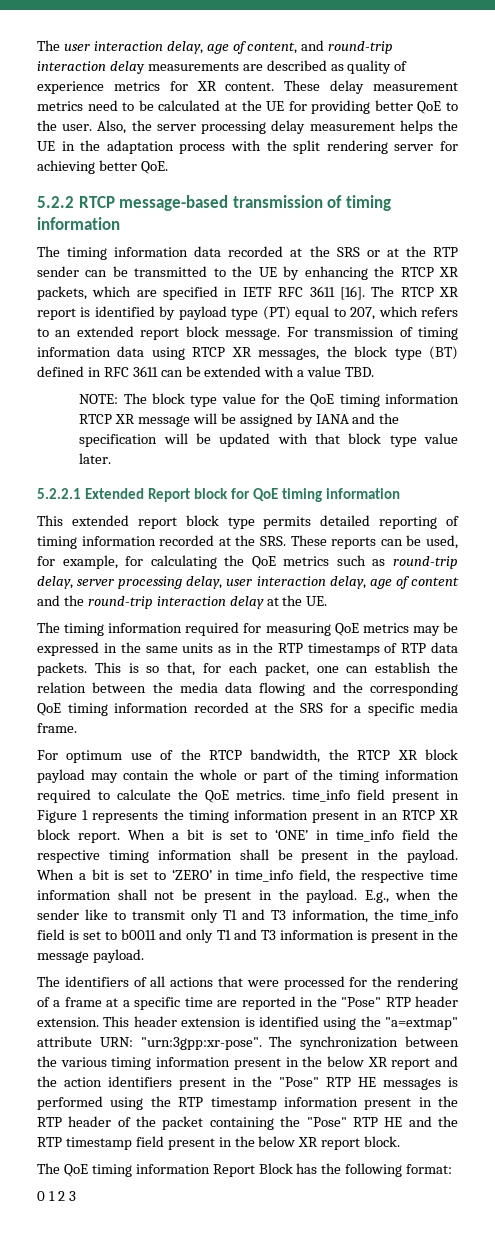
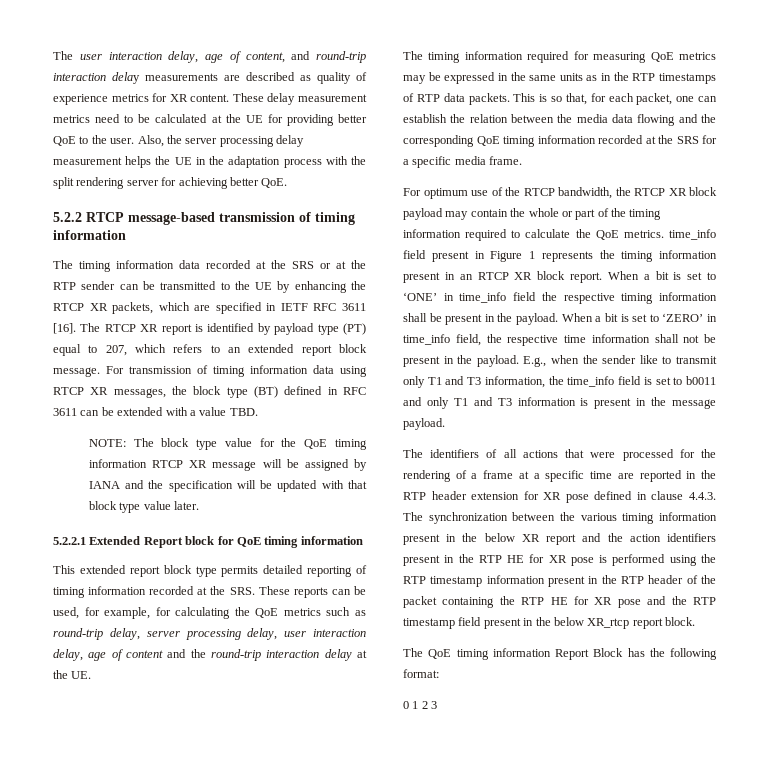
- The identifiers of all actions that were processed for the rendering of a frame at a specific time are reported in the "Pose" RTP header extension. This header extension is identified using the "a=extmap" attribute URN: "urn:3gpp:xr-pose". The synchronization between the various timing information present in the below XR report and the action identifiers present in the "Pose" RTP HE messages is performed using the RTP timestamp information present in the RTP header of the packet containing the "Pose" RTP HE and the RTP timestamp field present in the below XR report block.
+ The identifiers of all actions that were processed for the rendering of a frame at a specific time are reported in the RTP header extension for XR pose defined in clause 4.4.3. The synchronization between the various timing information present in the below XR report and the action identifiers present in the RTP HE for XR pose is performed using the RTP timestamp information present in the RTP header of the packet containing the RTP HE for XR pose and the RTP timestamp field present in the below XR_rtcp report block.

